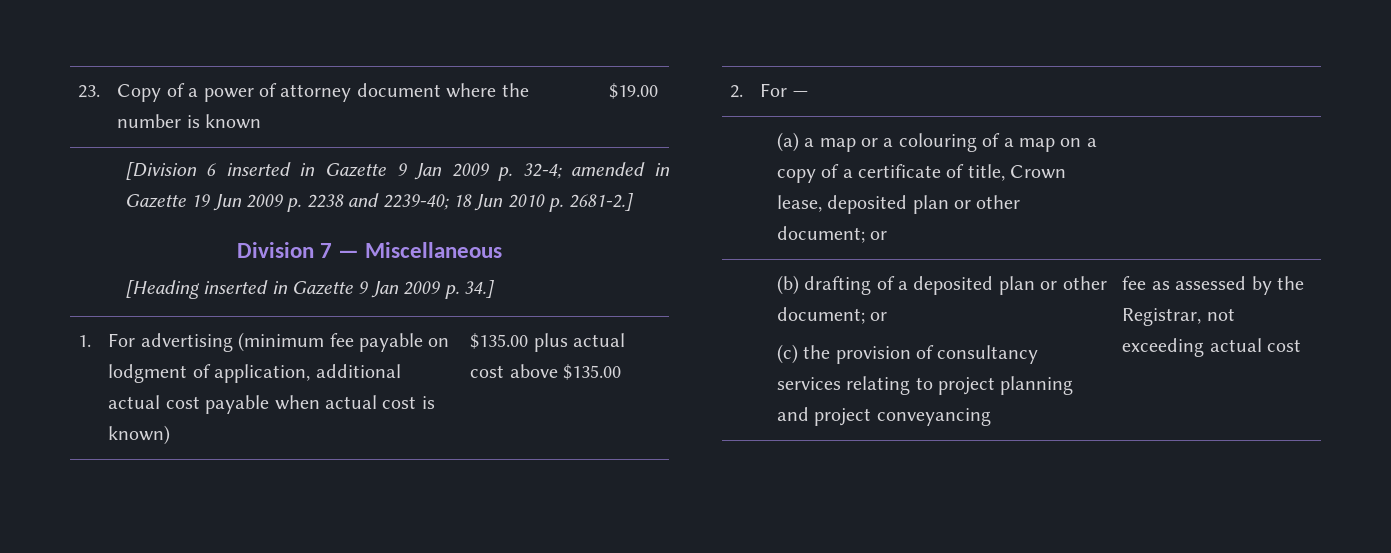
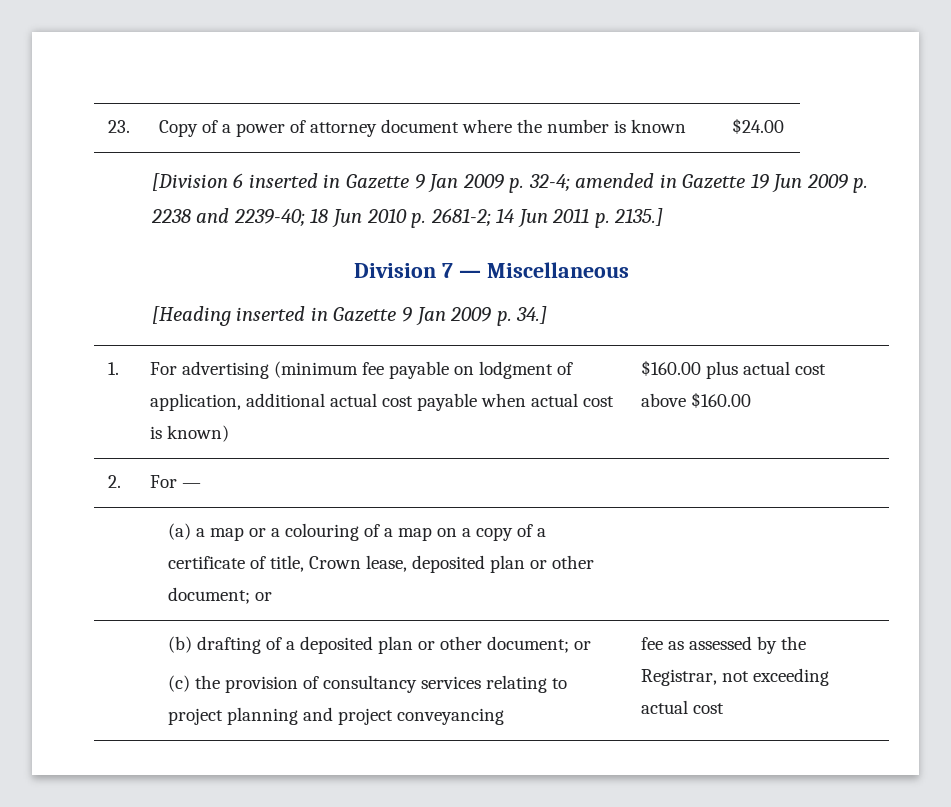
- 23. | Copy of a power of attorney document where the number is known | $19.00
+ 23. | Copy of a power of attorney document where the number is known | $24.00
- [Division 6 inserted in Gazette 9 Jan 2009 p. 32-4; amended in Gazette 19 Jun 2009 p. 2238 and 2239-40; 18 Jun 2010 p. 2681-2.]
+ [Division 6 inserted in Gazette 9 Jan 2009 p. 32-4; amended in Gazette 19 Jun 2009 p. 2238 and 2239-40; 18 Jun 2010 p. 2681-2; 14 Jun 2011 p. 2135.]
- 1. | For advertising (minimum fee payable on lodgment of application, additional actual cost payable when actual cost is known) | $135.00 plus actual cost above $135.00
+ 1. | For advertising (minimum fee payable on lodgment of application, additional actual cost payable when actual cost is known) | $160.00 plus actual cost above $160.00

